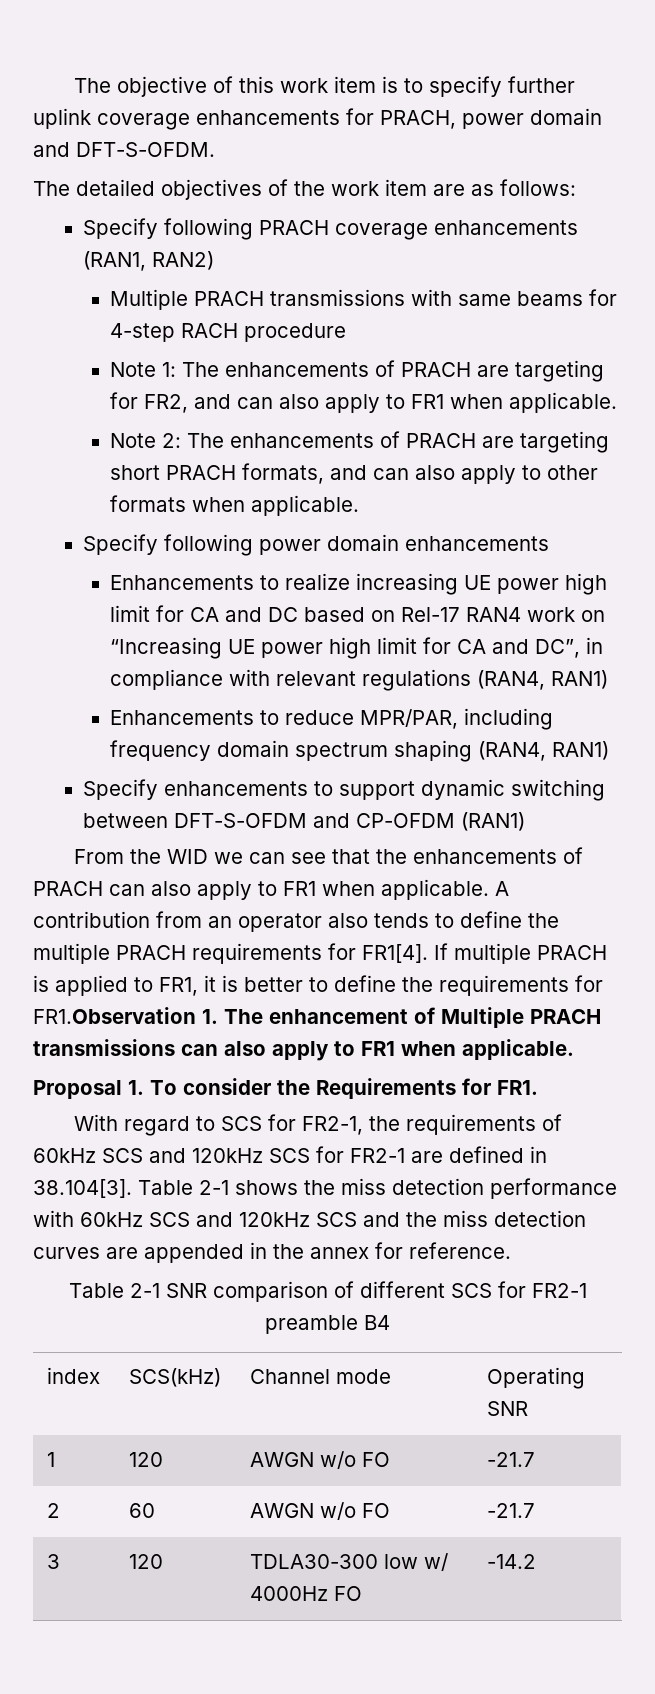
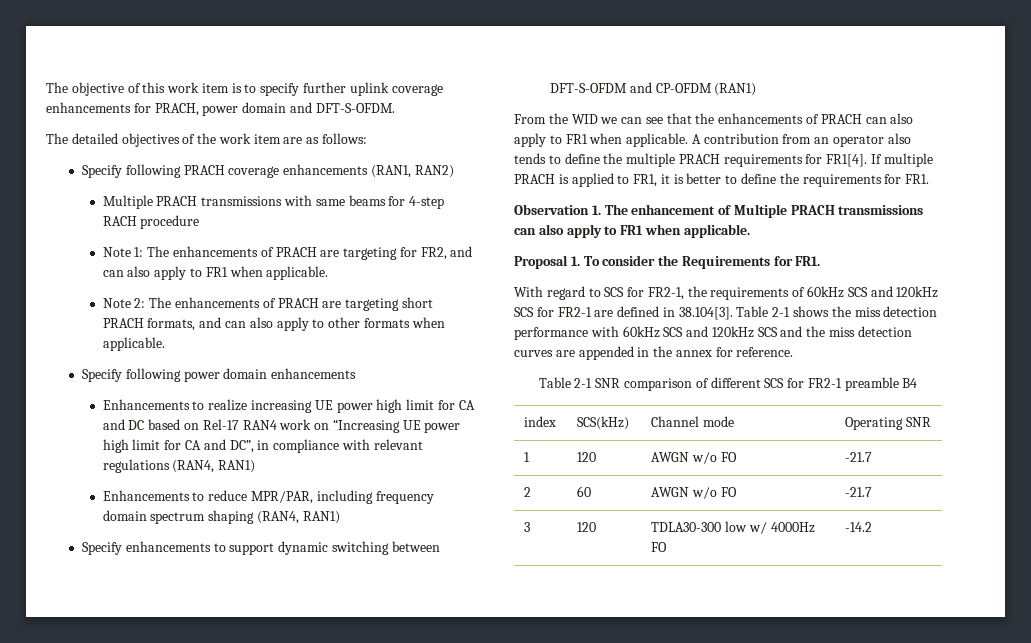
- If multiple PRACH is applied to FR1, it is better to define the requirements for FR1.Observation 1. The enhancement of Multiple PRACH transmissions can also apply to FR1 when applicable.
+ If multiple PRACH is applied to FR1, it is better to define the requirements for FR1.
+ Observation 1. The enhancement of Multiple PRACH transmissions can also apply to FR1 when applicable.

